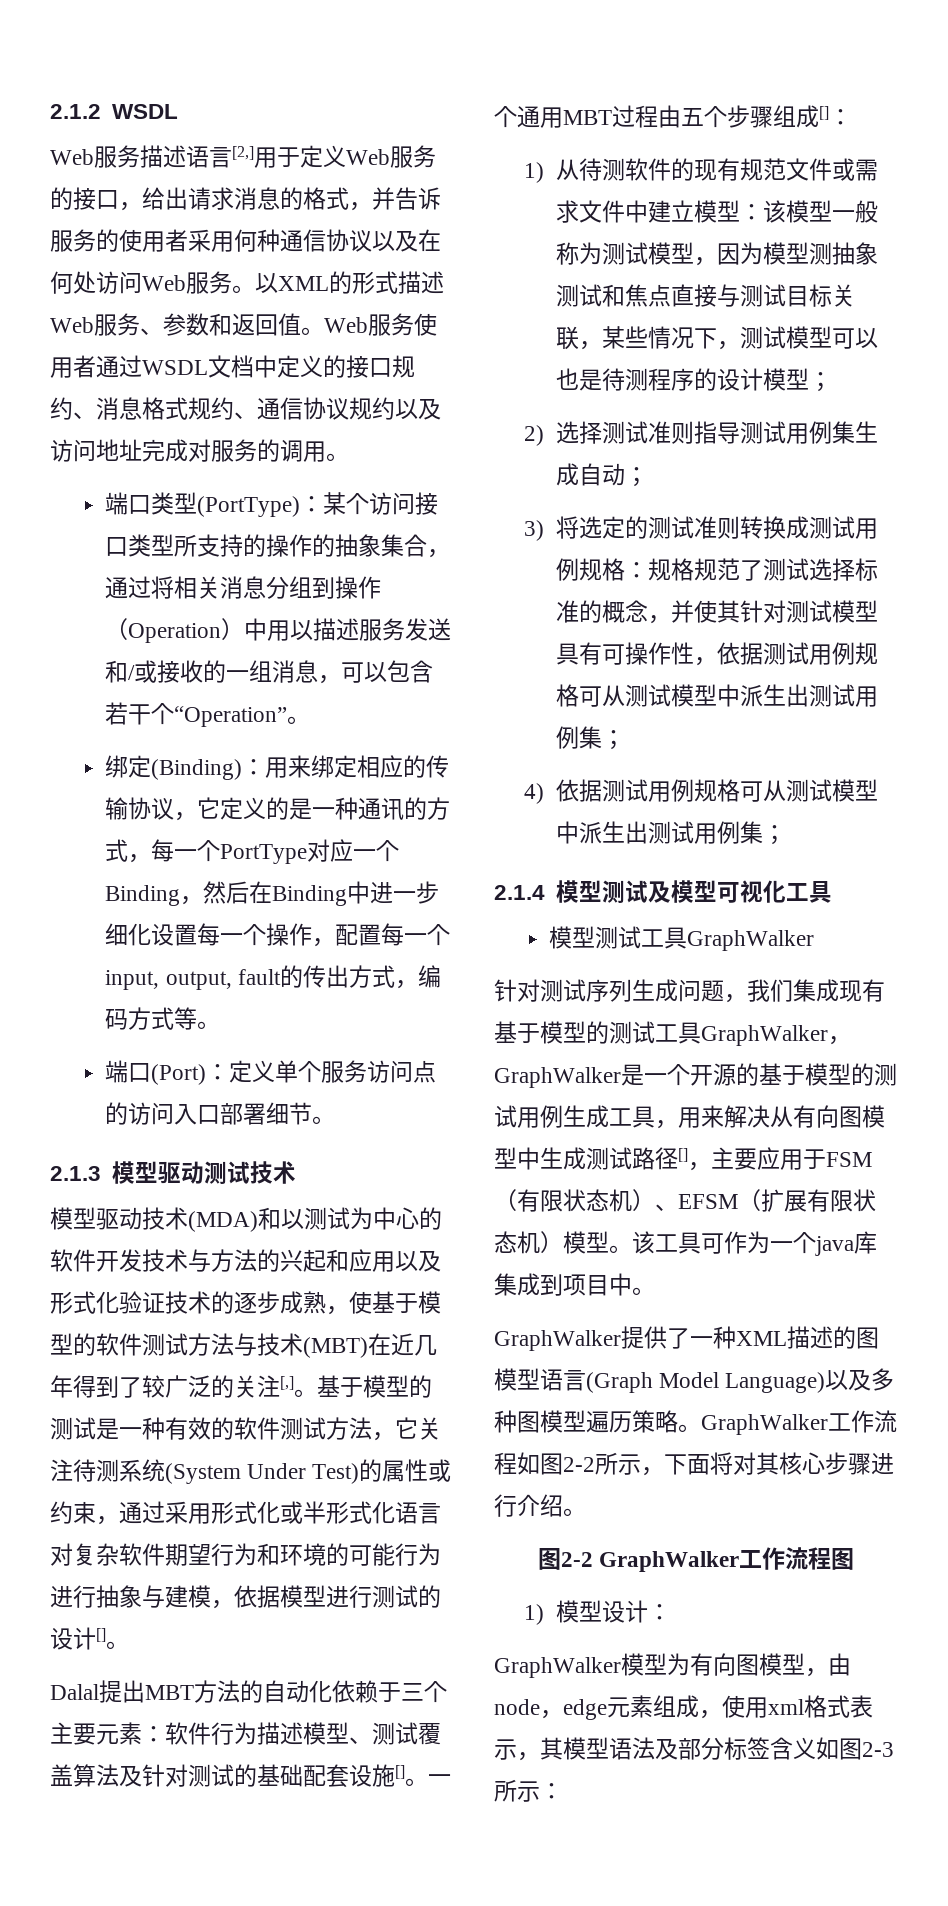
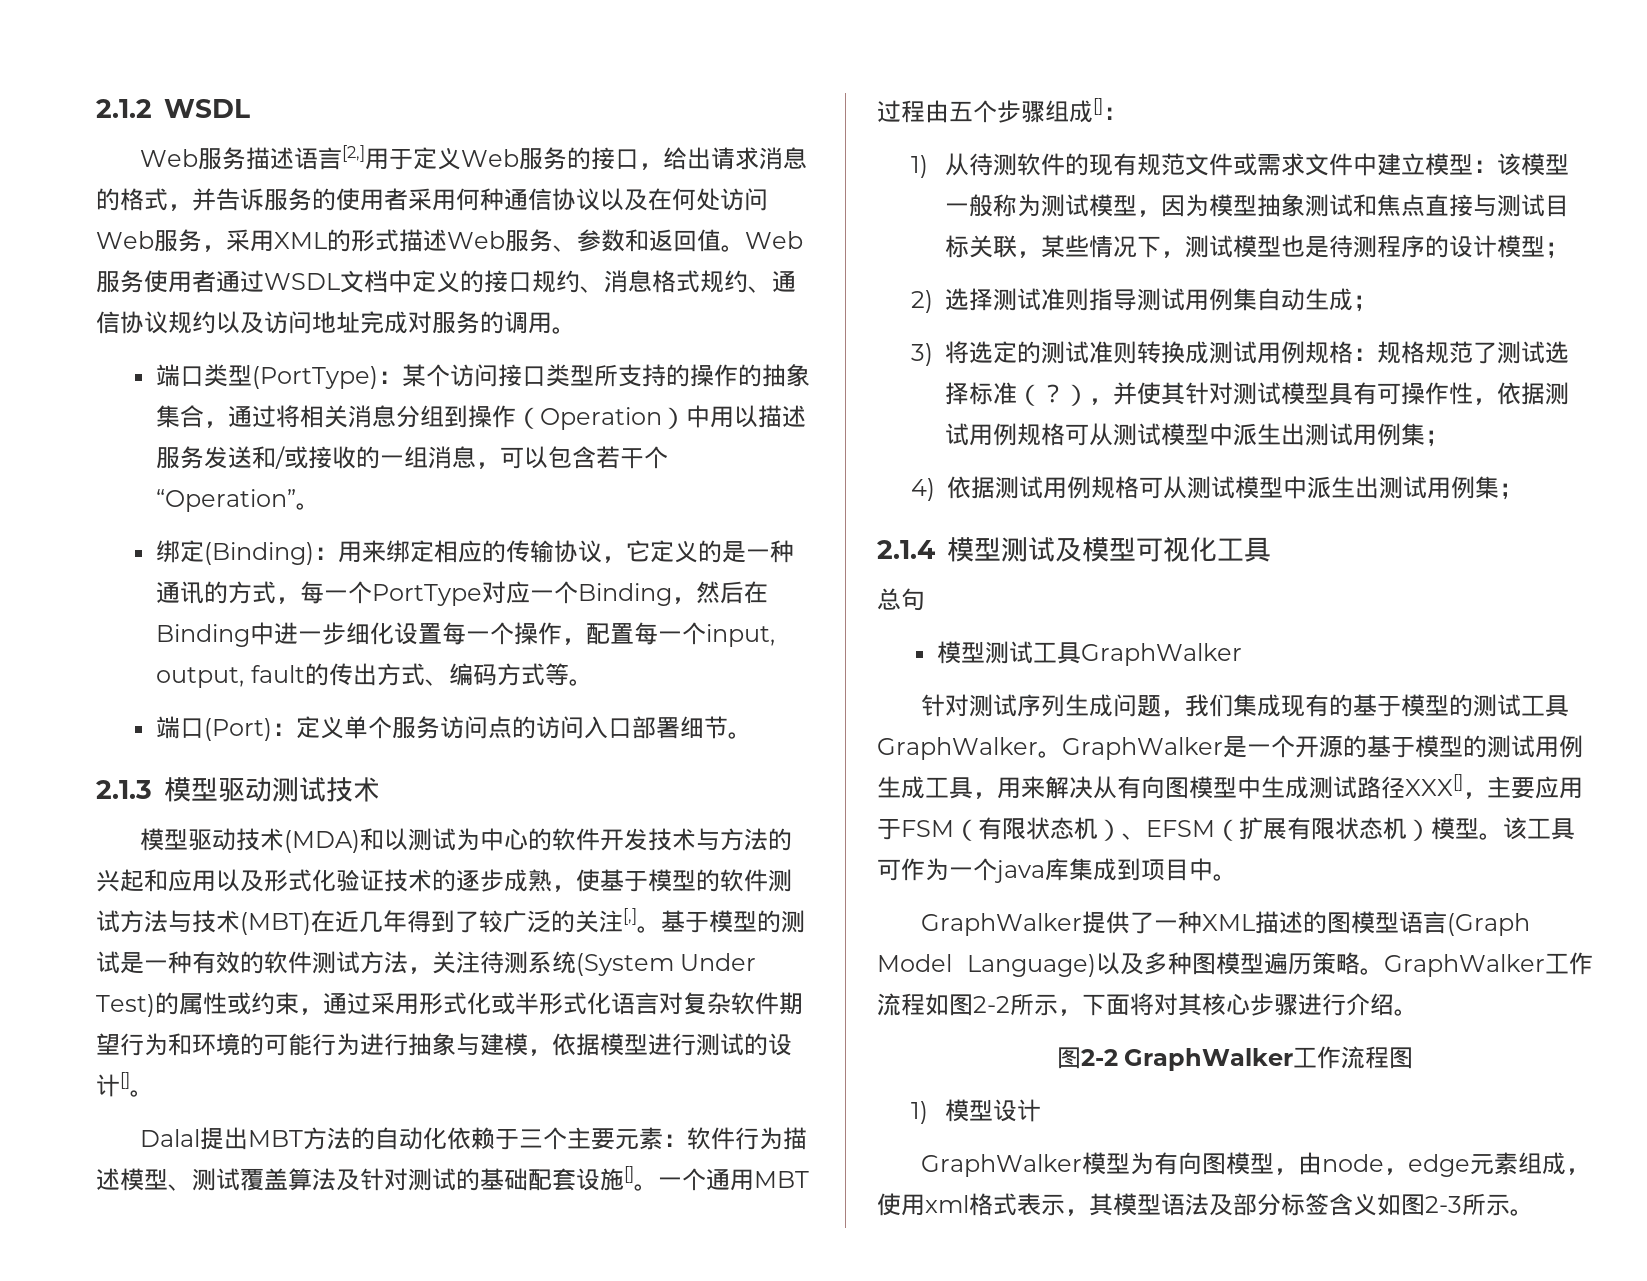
- Web服务描述语言[2,]用于定义Web服务的接口，给出请求消息的格式，并告诉服务的使用者采用何种通信协议以及在何处访问Web服务。以XML的形式描述Web服务、参数和返回值。
+ Web服务描述语言[2,]用于定义Web服务的接口，给出请求消息的格式，并告诉服务的使用者采用何种通信协议以及在何处访问Web服务，采用XML的形式描述Web服务、参数和返回值。
- 绑定(Binding)：用来绑定相应的传输协议，它定义的是一种通讯的方式，每一个PortType对应一个Binding，然后在Binding中进一步细化设置每一个操作，配置每一个input, output, fault的传出方式，编码方式等。
+ 绑定(Binding)：用来绑定相应的传输协议，它定义的是一种通讯的方式，每一个PortType对应一个Binding，然后在Binding中进一步细化设置每一个操作，配置每一个input, output, fault的传出方式、编码方式等。
- 基于模型的测试是一种有效的软件测试方法，它关注待测系统(System Under Test)的属性或约束，通过采用形式化或半形式化语言对复杂软件期望行为和环境的可能行为进行抽象与建模，依据模型进行测试的设计[]。
+ 基于模型的测试是一种有效的软件测试方法，关注待测系统(System Under Test)的属性或约束，通过采用形式化或半形式化语言对复杂软件期望行为和环境的可能行为进行抽象与建模，依据模型进行测试的设计[]。
- 1)从待测软件的现有规范文件或需求文件中建立模型：该模型一般称为测试模型，因为模型测抽象测试和焦点直接与测试目标关联，某些情况下，测试模型可以也是待测程序的设计模型；
+ 1)从待测软件的现有规范文件或需求文件中建立模型：该模型一般称为测试模型，因为模型抽象测试和焦点直接与测试目标关联，某些情况下，测试模型也是待测程序的设计模型；
- 2)选择测试准则指导测试用例集生成自动；
+ 2)选择测试准则指导测试用例集自动生成；
- 3)将选定的测试准则转换成测试用例规格：规格规范了测试选择标准的概念，并使其针对测试模型具有可操作性，依据测试用例规格可从测试模型中派生出测试用例集；
+ 3)将选定的测试准则转换成测试用例规格：规格规范了测试选择标准（？），并使其针对测试模型具有可操作性，依据测试用例规格可从测试模型中派生出测试用例集；
+ 总句
- 针对测试序列生成问题，我们集成现有基于模型的测试工具GraphWalker，GraphWalker是一个开源的基于模型的测试用例生成工具，用来解决从有向图模型中生成测试路径[]，主要应用于FSM（有限状态机）、EFSM（扩展有限状态机）模型。
+ 针对测试序列生成问题，我们集成现有的基于模型的测试工具GraphWalker。GraphWalker是一个开源的基于模型的测试用例生成工具，用来解决从有向图模型中生成测试路径XXX[]，主要应用于FSM（有限状态机）、EFSM（扩展有限状态机）模型。
- 1)模型设计：
+ 1)模型设计
- GraphWalker模型为有向图模型，由node，edge元素组成，使用xml格式表示，其模型语法及部分标签含义如图2-3所示：
+ GraphWalker模型为有向图模型，由node，edge元素组成，使用xml格式表示，其模型语法及部分标签含义如图2-3所示。

